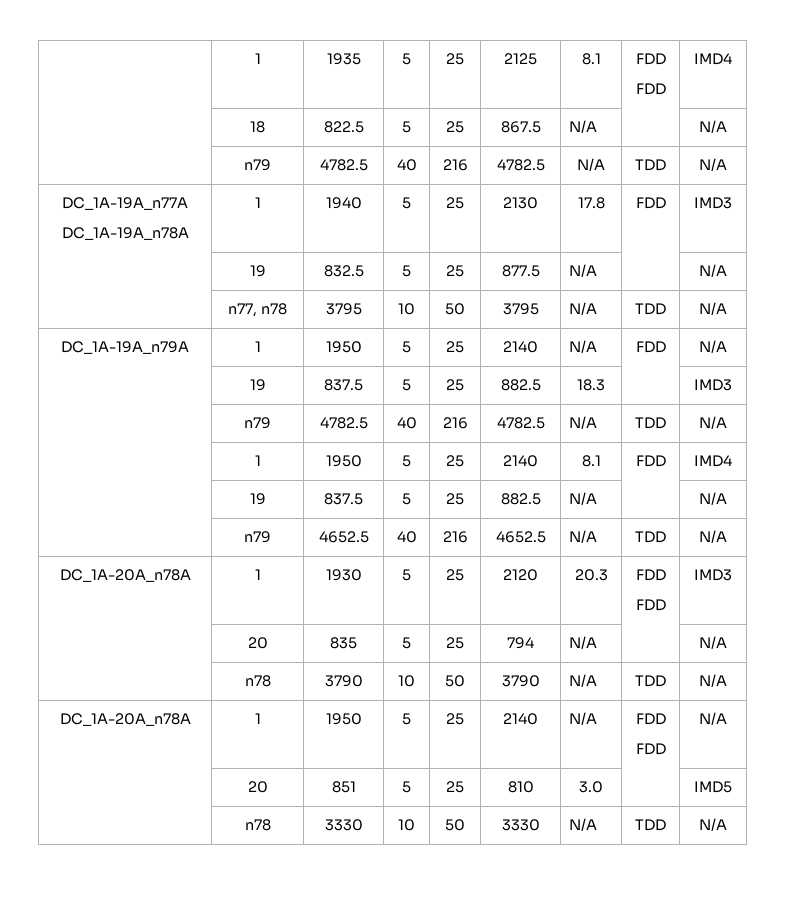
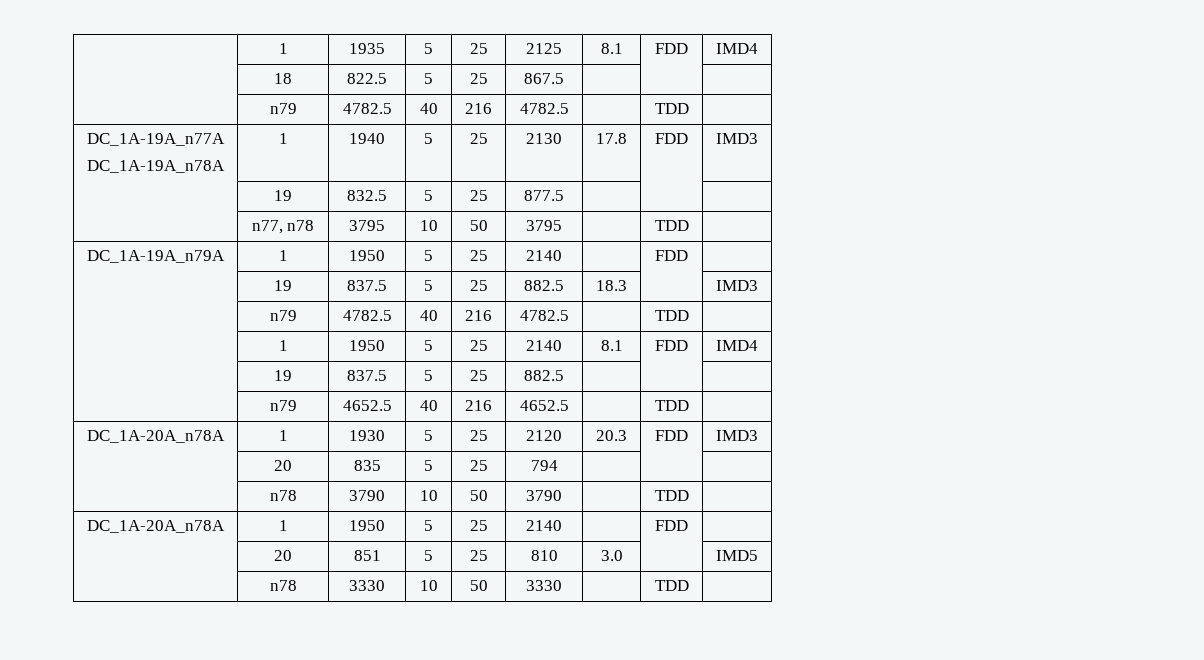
- | 1 | 1935 | 5 | 25 | 2125 | 8.1 | FDD
- FDD | IMD4
+ | 1 | 1935 | 5 | 25 | 2125 | 8.1 | FDD | IMD4
- | 18 | 822.5 | 5 | 25 | 867.5 | N/A | | N/A
- | n79 | 4782.5 | 40 | 216 | 4782.5 | N/A | TDD | N/A
+ | 18 | 822.5 | 5 | 25 | 867.5 | | |
+ | n79 | 4782.5 | 40 | 216 | 4782.5 | | TDD |
- | 19 | 832.5 | 5 | 25 | 877.5 | N/A | | N/A
+ | 19 | 832.5 | 5 | 25 | 877.5 | | |
- | n77, n78 | 3795 | 10 | 50 | 3795 | N/A | TDD | N/A
+ | n77, n78 | 3795 | 10 | 50 | 3795 | | TDD |
- DC_1A-19A_n79A | 1 | 1950 | 5 | 25 | 2140 | N/A | FDD | N/A
+ DC_1A-19A_n79A | 1 | 1950 | 5 | 25 | 2140 | | FDD |
  | 19 | 837.5 | 5 | 25 | 882.5 | 18.3 | | IMD3
- | n79 | 4782.5 | 40 | 216 | 4782.5 | N/A | TDD | N/A
+ | n79 | 4782.5 | 40 | 216 | 4782.5 | | TDD |
- | 19 | 837.5 | 5 | 25 | 882.5 | N/A | | N/A
+ | 19 | 837.5 | 5 | 25 | 882.5 | | |
- | n79 | 4652.5 | 40 | 216 | 4652.5 | N/A | TDD | N/A
+ | n79 | 4652.5 | 40 | 216 | 4652.5 | | TDD |
- DC_1A-20A_n78A | 1 | 1930 | 5 | 25 | 2120 | 20.3 | FDD
- FDD | IMD3
+ DC_1A-20A_n78A | 1 | 1930 | 5 | 25 | 2120 | 20.3 | FDD | IMD3
- | 20 | 835 | 5 | 25 | 794 | N/A | | N/A
+ | 20 | 835 | 5 | 25 | 794 | | |
- | n78 | 3790 | 10 | 50 | 3790 | N/A | TDD | N/A
+ | n78 | 3790 | 10 | 50 | 3790 | | TDD |
- DC_1A-20A_n78A | 1 | 1950 | 5 | 25 | 2140 | N/A | FDD
- FDD | N/A
+ DC_1A-20A_n78A | 1 | 1950 | 5 | 25 | 2140 | | FDD |
- | n78 | 3330 | 10 | 50 | 3330 | N/A | TDD | N/A
+ | n78 | 3330 | 10 | 50 | 3330 | | TDD |

